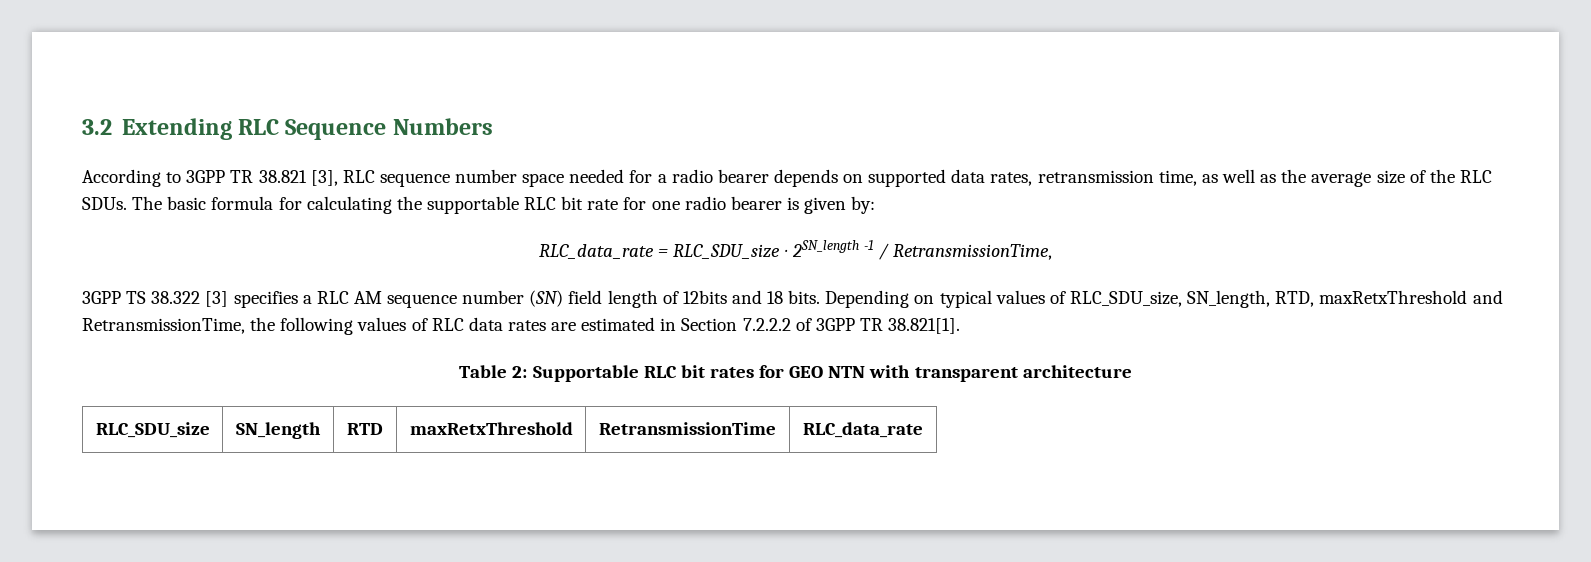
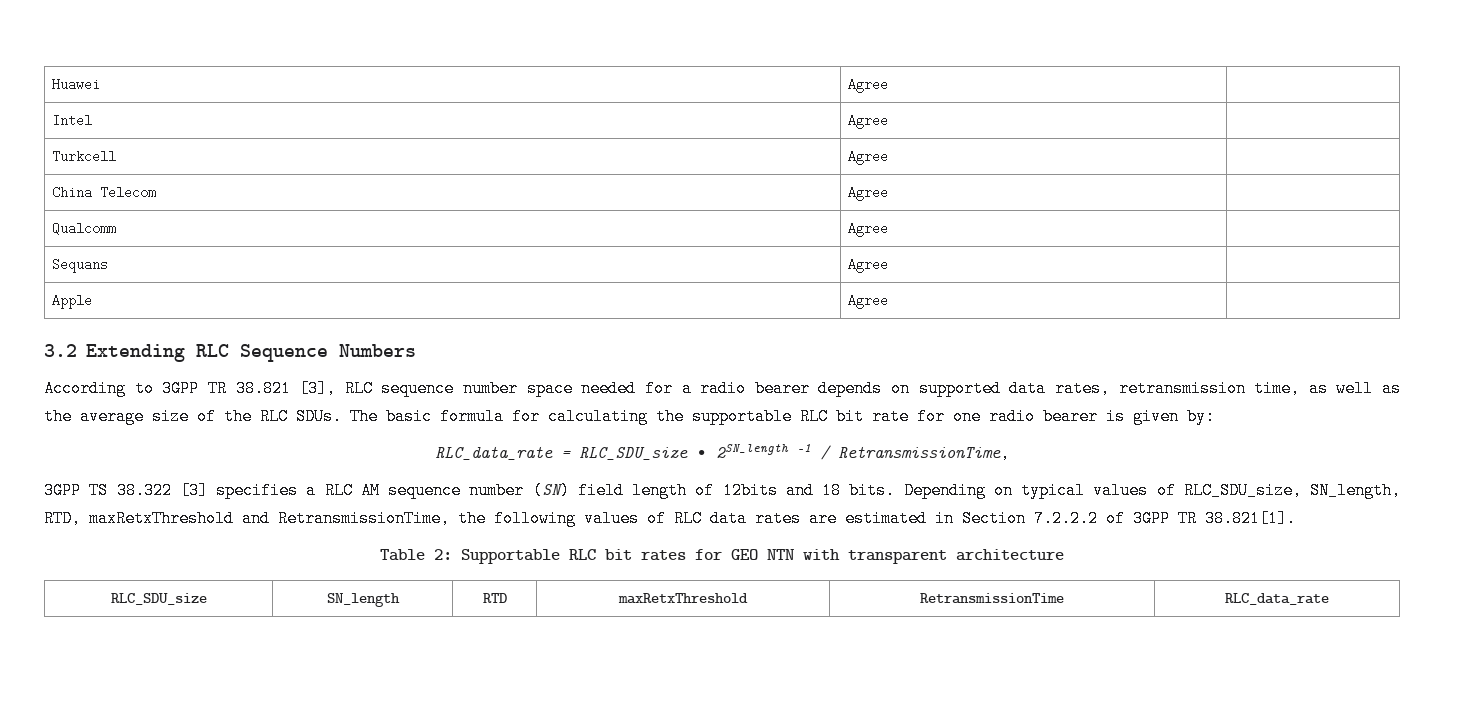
+ Huawei | Agree |
+ Intel | Agree |
+ Turkcell | Agree |
+ China Telecom | Agree |
+ Qualcomm | Agree |
+ Sequans | Agree |
+ Apple | Agree |

